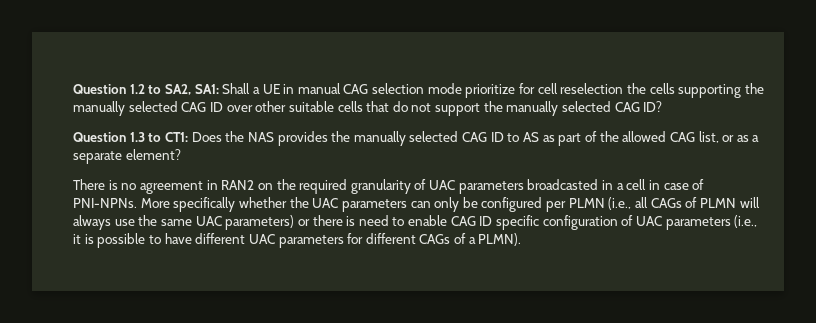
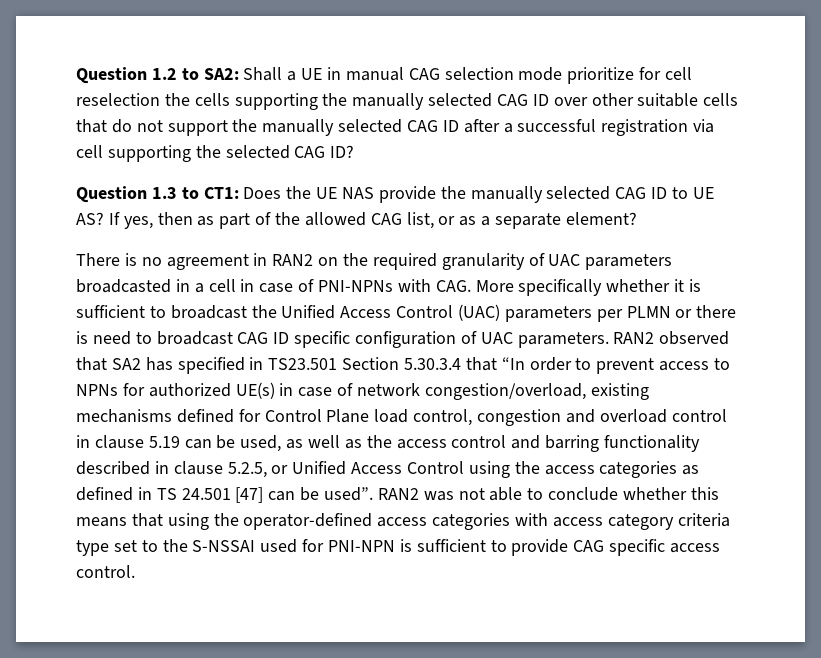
- Question 1.2 to SA2, SA1: Shall a UE in manual CAG selection mode prioritize for cell reselection the cells supporting the manually selected CAG ID over other suitable cells that do not support the manually selected CAG ID?
+ Question 1.2 to SA2: Shall a UE in manual CAG selection mode prioritize for cell reselection the cells supporting the manually selected CAG ID over other suitable cells that do not support the manually selected CAG ID after a successful registration via cell supporting the selected CAG ID?
- Question 1.3 to CT1: Does the NAS provides the manually selected CAG ID to AS as part of the allowed CAG list, or as a separate element?
+ Question 1.3 to CT1: Does the UE NAS provide the manually selected CAG ID to UE AS? If yes, then as part of the allowed CAG list, or as a separate element?
- There is no agreement in RAN2 on the required granularity of UAC parameters broadcasted in a cell in case of PNI-NPNs. More specifically whether the UAC parameters can only be configured per PLMN (i.e., all CAGs of PLMN will always use the same UAC parameters) or there is need to enable CAG ID specific configuration of UAC parameters (i.e., it is possible to have different UAC parameters for different CAGs of a PLMN).
+ There is no agreement in RAN2 on the required granularity of UAC parameters broadcasted in a cell in case of PNI-NPNs with CAG. More specifically whether it is sufficient to broadcast the Unified Access Control (UAC) parameters per PLMN or there is need to broadcast CAG ID specific configuration of UAC parameters. RAN2 observed that SA2 has specified in TS23.501 Section 5.30.3.4 that “In order to prevent access to NPNs for authorized UE(s) in case of network congestion/overload, existing mechanisms defined for Control Plane load control, congestion and overload control in clause 5.19 can be used, as well as the access control and barring functionality described in clause 5.2.5, or Unified Access Control using the access categories as defined in TS 24.501 [47] can be used”. RAN2 was not able to conclude whether this means that using the operator-defined access categories with access category criteria type set to the S-NSSAI used for PNI-NPN is sufficient to provide CAG specific access control.

